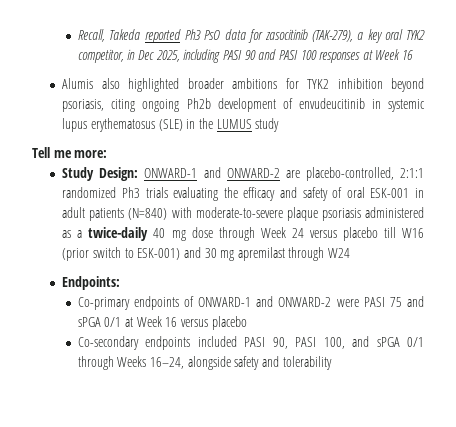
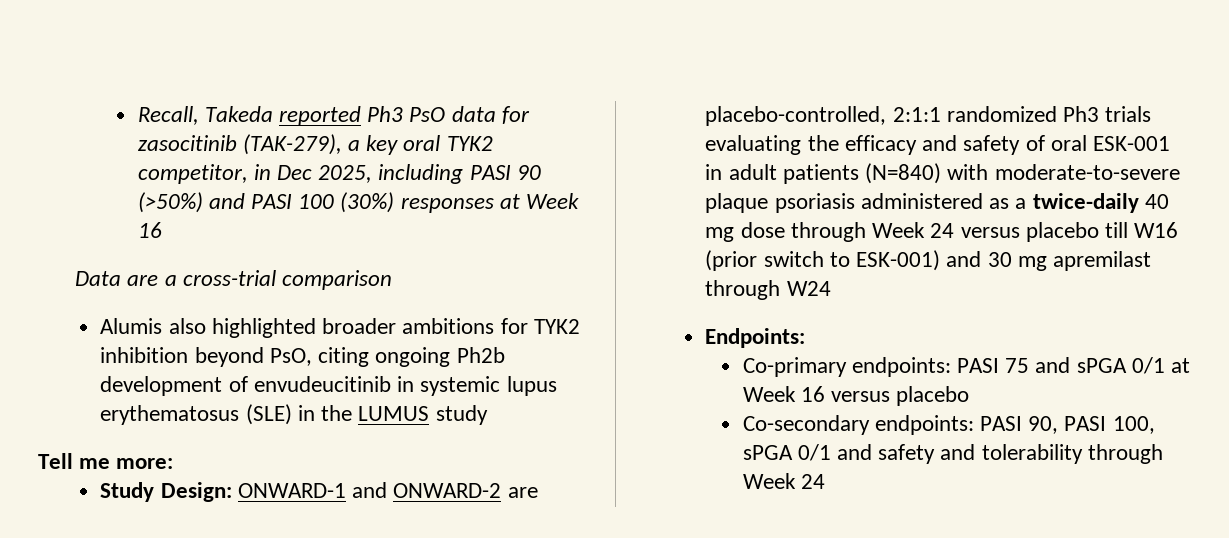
- Recall, Takeda reported Ph3 PsO data for zasocitinib (TAK-279), a key oral TYK2 competitor, in Dec 2025, including PASI 90 and PASI 100 responses at Week 16
+ Recall, Takeda reported Ph3 PsO data for zasocitinib (TAK-279), a key oral TYK2 competitor, in Dec 2025, including PASI 90 (>50%) and PASI 100 (30%) responses at Week 16
+ Data are a cross-trial comparison
- Alumis also highlighted broader ambitions for TYK2 inhibition beyond psoriasis, citing ongoing Ph2b development of envudeucitinib in systemic lupus erythematosus (SLE) in the LUMUS study
+ Alumis also highlighted broader ambitions for TYK2 inhibition beyond PsO, citing ongoing Ph2b development of envudeucitinib in systemic lupus erythematosus (SLE) in the LUMUS study
- Co-primary endpoints of ONWARD-1 and ONWARD-2 were PASI 75 and sPGA 0/1 at Week 16 versus placebo
+ Co-primary endpoints: PASI 75 and sPGA 0/1 at Week 16 versus placebo
- Co-secondary endpoints included PASI 90, PASI 100, and sPGA 0/1 through Weeks 16–24, alongside safety and tolerability
+ Co-secondary endpoints: PASI 90, PASI 100, sPGA 0/1 and safety and tolerability through Week 24

